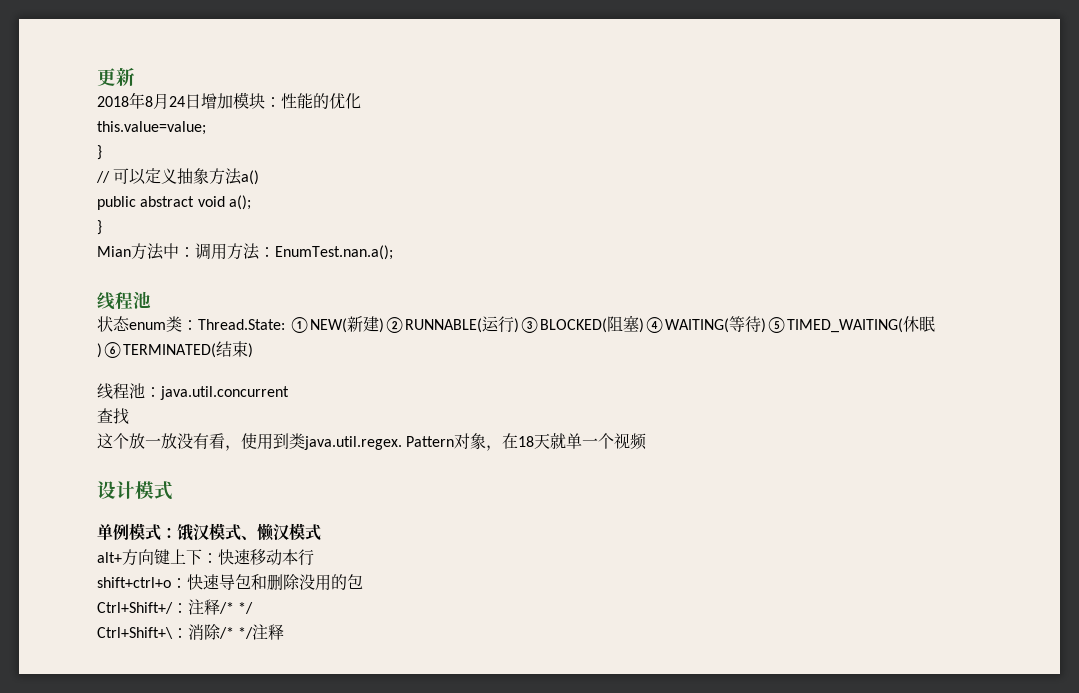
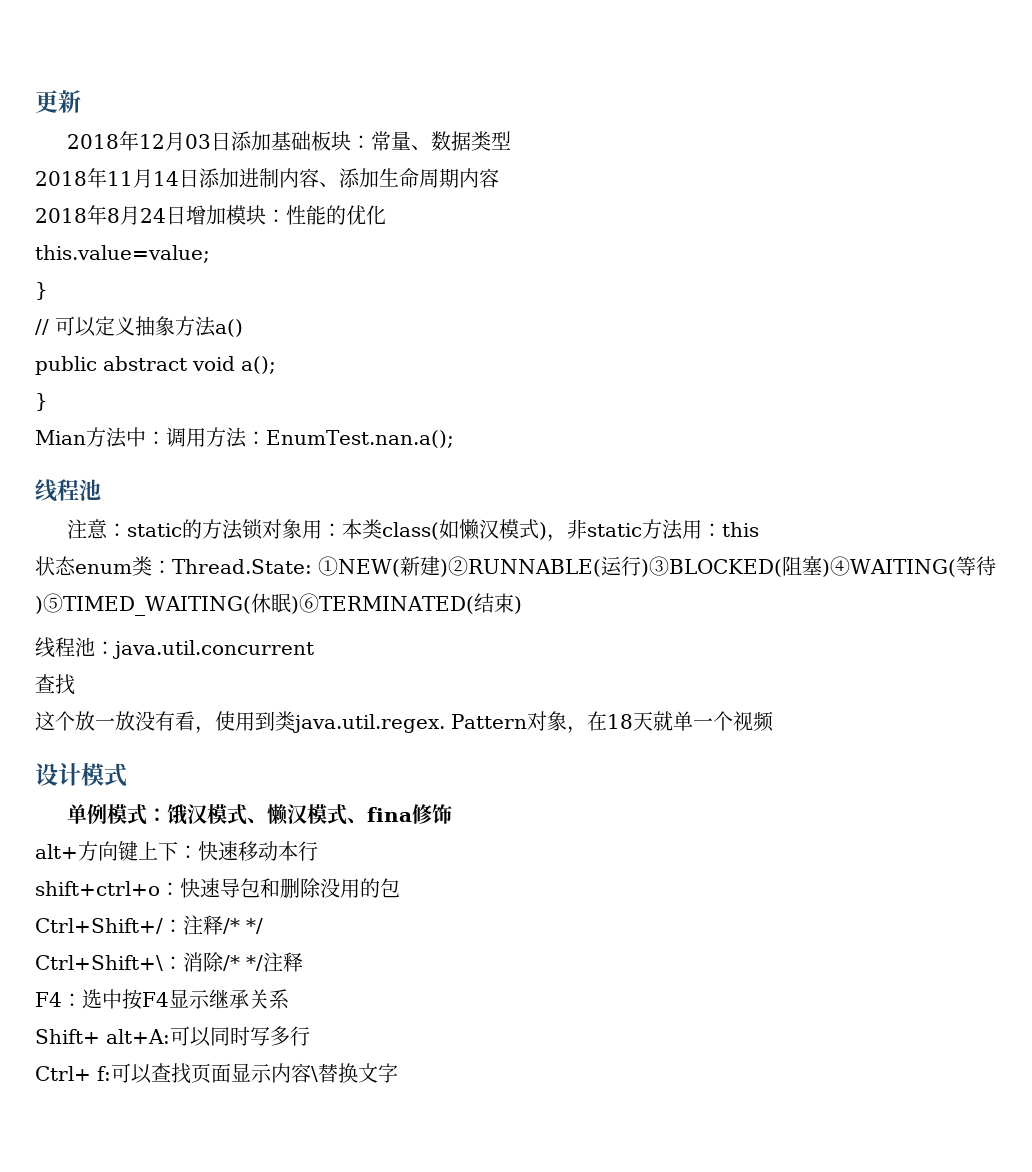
+ 2018年12月03日添加基础板块：常量、数据类型
+ 2018年11月14日添加进制内容、添加生命周期内容
+ 注意：static的方法锁对象用：本类class(如懒汉模式)，非static方法用：this
- 单例模式：饿汉模式、懒汉模式
+ 单例模式：饿汉模式、懒汉模式、fina修饰
+ F4：选中按F4显示继承关系
+ Shift+ alt+A:可以同时写多行
+ Ctrl+ f:可以查找页面显示内容\替换文字

